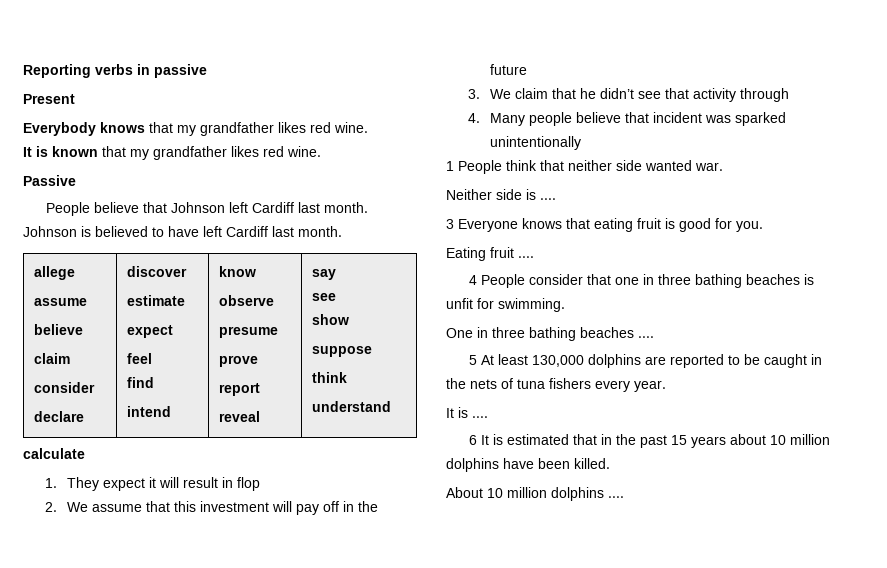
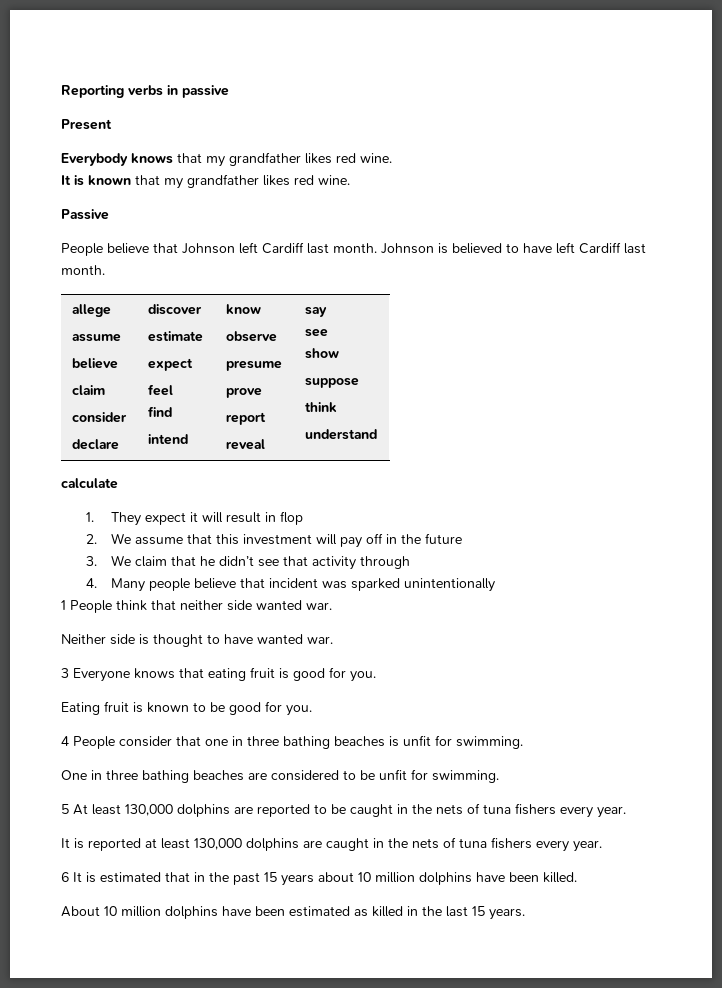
- Neither side is ....
+ Neither side is thought to have wanted war.
- Eating fruit ....
+ Eating fruit is known to be good for you.
- One in three bathing beaches ....
+ One in three bathing beaches are considered to be unfit for swimming.
- It is ....
+ It is reported at least 130,000 dolphins are caught in the nets of tuna fishers every year.
- About 10 million dolphins ....
+ About 10 million dolphins have been estimated as killed in the last 15 years.

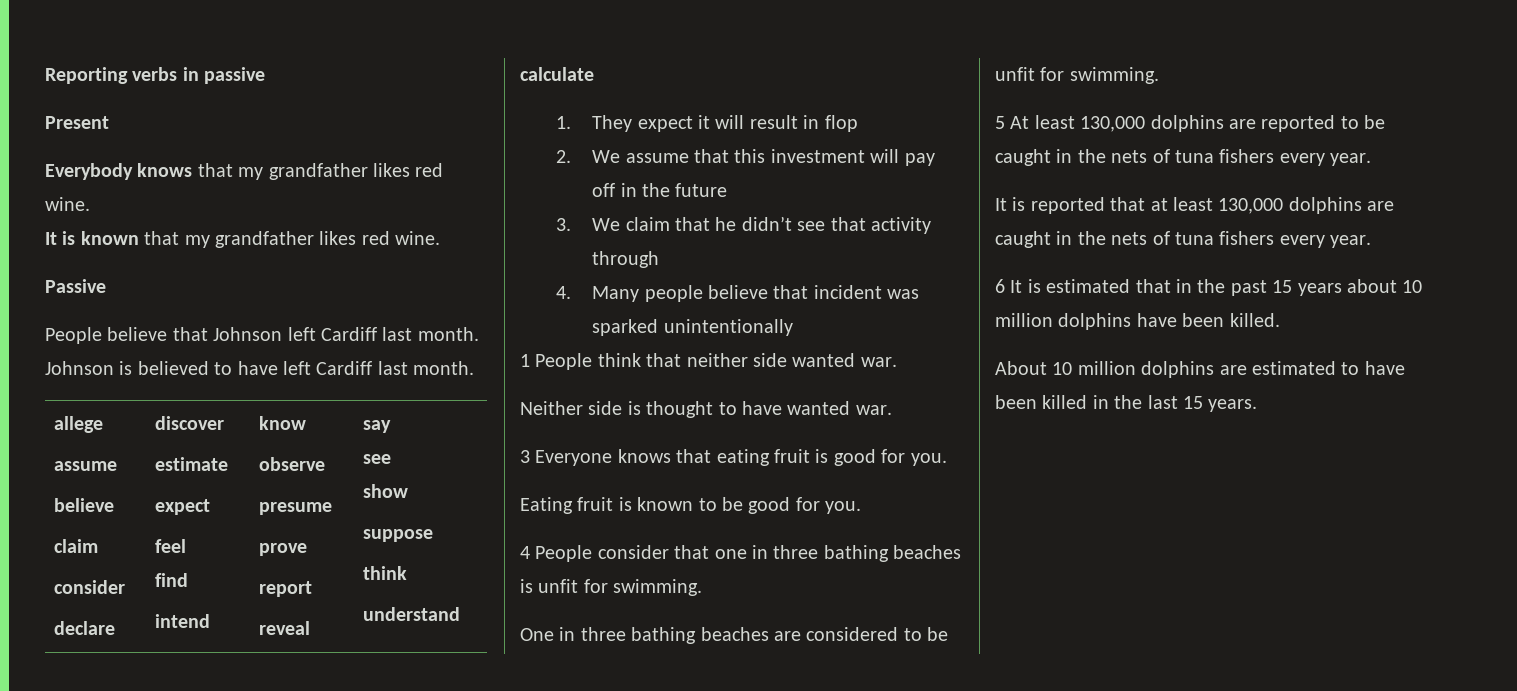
- It is reported at least 130,000 dolphins are caught in the nets of tuna fishers every year.
+ It is reported that at least 130,000 dolphins are caught in the nets of tuna fishers every year.
- About 10 million dolphins have been estimated as killed in the last 15 years.
+ About 10 million dolphins are estimated to have been killed in the last 15 years.

